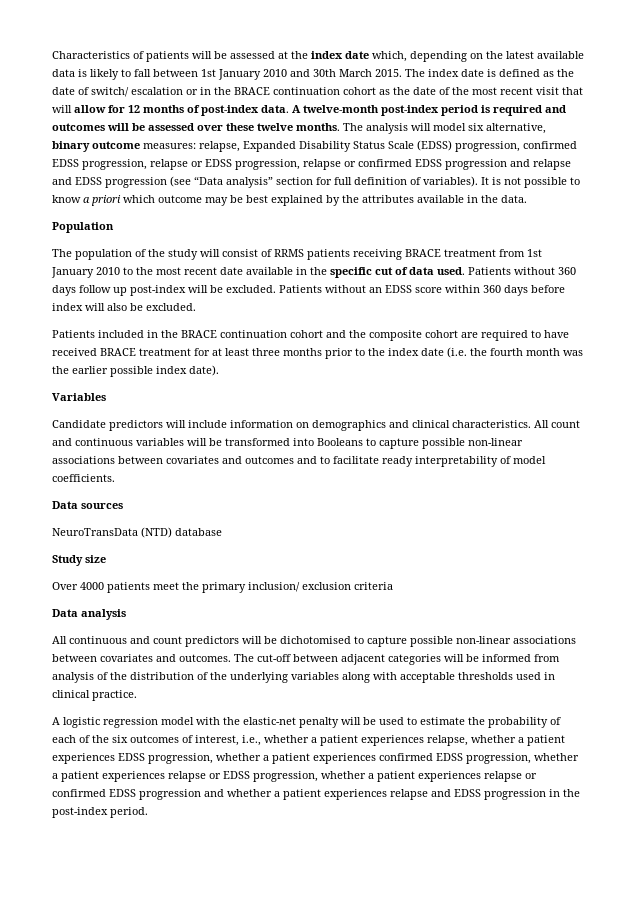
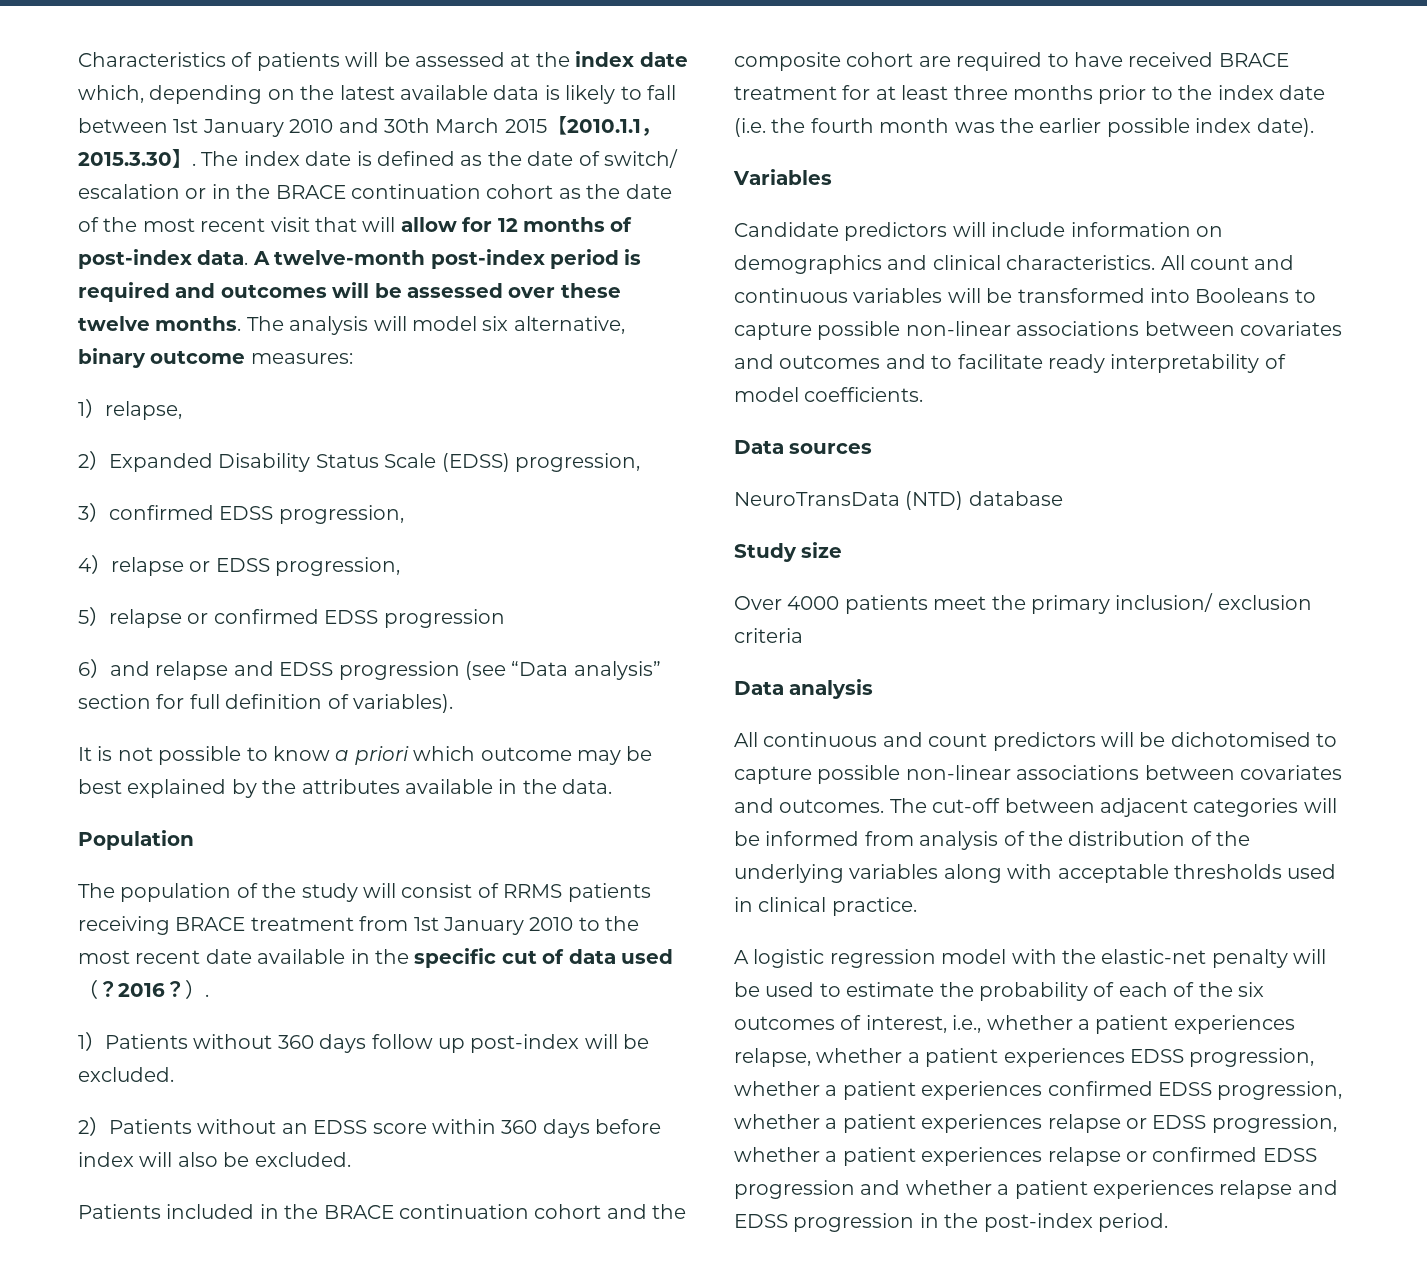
- Characteristics of patients will be assessed at the index date which, depending on the latest available data is likely to fall between 1st January 2010 and 30th March 2015.
+ Characteristics of patients will be assessed at the index date which, depending on the latest available data is likely to fall between 1st January 2010 and 30th March 2015【2010.1.1，2015.3.30】.
- The analysis will model six alternative, binary outcome measures: relapse, Expanded Disability Status Scale (EDSS) progression, confirmed EDSS progression, relapse or EDSS progression, relapse or confirmed EDSS progression and relapse and EDSS progression (see “Data analysis” section for full definition of variables). It is not possible to know a priori which outcome may be best explained by the attributes available in the data.
+ The analysis will model six alternative, binary outcome measures:
+ 1）relapse,
+ 2）Expanded Disability Status Scale (EDSS) progression,
+ 3）confirmed EDSS progression,
+ 4）relapse or EDSS progression,
+ 5）relapse or confirmed EDSS progression
+ 6）and relapse and EDSS progression (see “Data analysis” section for full definition of variables).
+ It is not possible to know a priori which outcome may be best explained by the attributes available in the data.
- The population of the study will consist of RRMS patients receiving BRACE treatment from 1st January 2010 to the most recent date available in the specific cut of data used. Patients without 360 days follow up post-index will be excluded. Patients without an EDSS score within 360 days before index will also be excluded.
+ The population of the study will consist of RRMS patients receiving BRACE treatment from 1st January 2010 to the most recent date available in the specific cut of data used（？2016？）.
+ 1）Patients without 360 days follow up post-index will be excluded.
+ 2）Patients without an EDSS score within 360 days before index will also be excluded.

